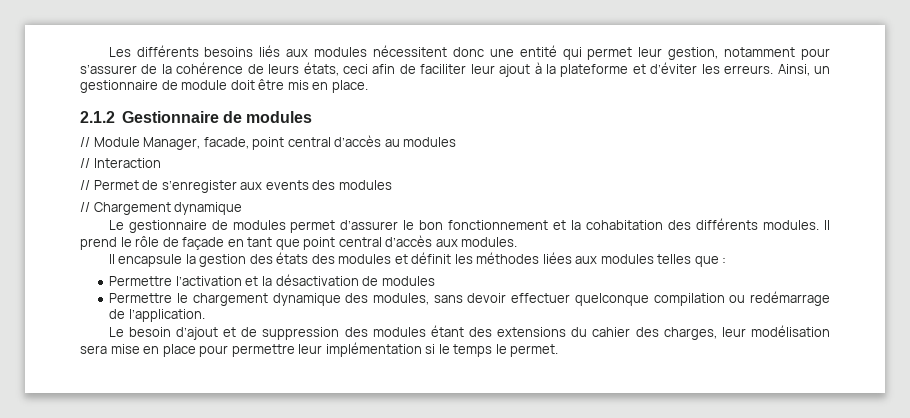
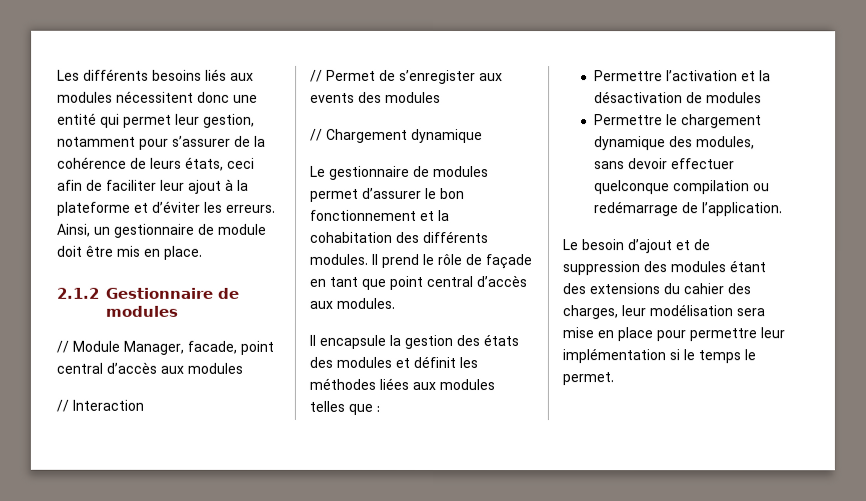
- // Module Manager, facade, point central d’accès au modules
+ // Module Manager, facade, point central d’accès aux modules

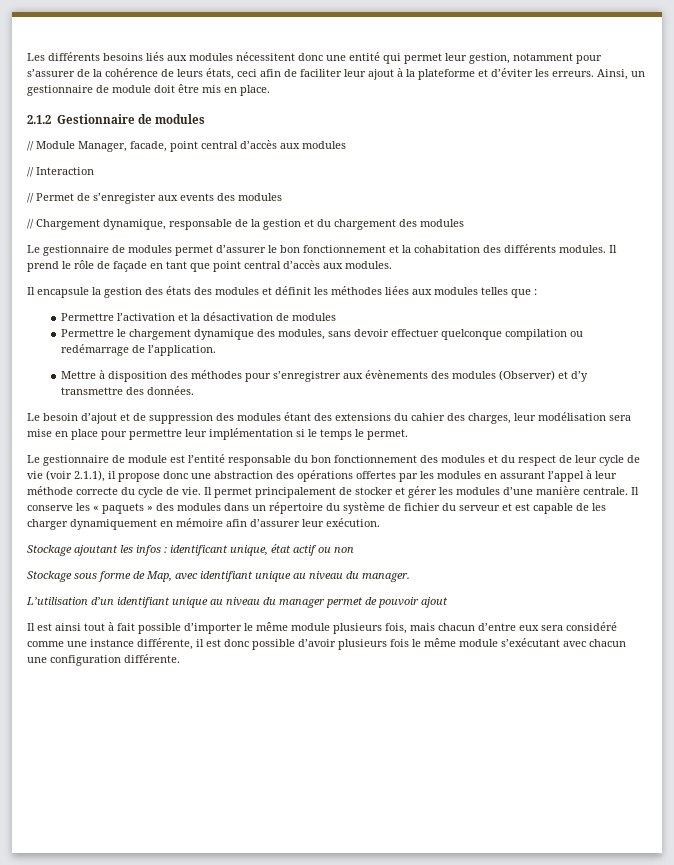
- // Chargement dynamique
+ // Chargement dynamique, responsable de la gestion et du chargement des modules
+ Mettre à disposition des méthodes pour s’enregistrer aux évènements des modules (Observer) et d’y transmettre des données.
+ Le gestionnaire de module est l’entité responsable du bon fonctionnement des modules et du respect de leur cycle de vie (voir 2.1.1), il propose donc une abstraction des opérations offertes par les modules en assurant l’appel à leur méthode correcte du cycle de vie. Il permet principalement de stocker et gérer les modules d’une manière centrale. Il conserve les « paquets » des modules dans un répertoire du système de fichier du serveur et est capable de les charger dynamiquement en mémoire afin d’assurer leur exécution.
+ Stockage ajoutant les infos : identificant unique, état actif ou non
+ Stockage sous forme de Map, avec identifiant unique au niveau du manager.
+ L’utilisation d’un identifiant unique au niveau du manager permet de pouvoir ajout
+ Il est ainsi tout à fait possible d’importer le même module plusieurs fois, mais chacun d’entre eux sera considéré comme une instance différente, il est donc possible d’avoir plusieurs fois le même module s’exécutant avec chacun une configuration différente.

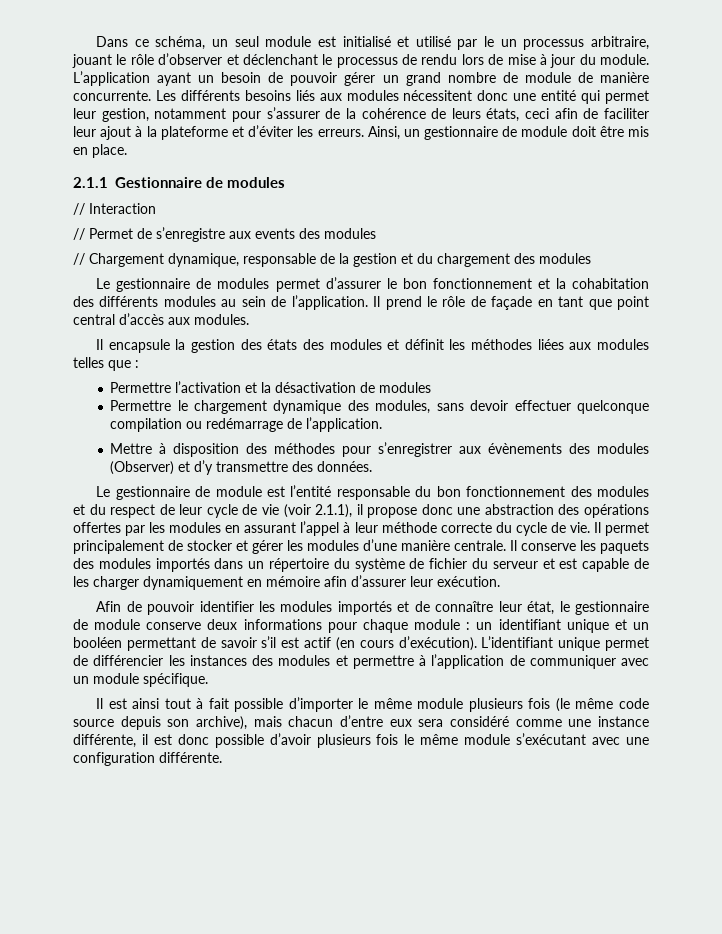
+ Dans ce schéma, un seul module est initialisé et utilisé par le un processus arbitraire, jouant le rôle d’observer et déclenchant le processus de rendu lors de mise à jour du module. L’application ayant un besoin de pouvoir gérer un grand nombre de module de manière concurrente.
- 2.1.2 Gestionnaire de modules
+ 2.1.1 Gestionnaire de modules
- // Module Manager, facade, point central d’accès aux modules
- // Permet de s’enregister aux events des modules
+ // Permet de s’enregistre aux events des modules
- Le gestionnaire de modules permet d’assurer le bon fonctionnement et la cohabitation des différents modules.
+ Le gestionnaire de modules permet d’assurer le bon fonctionnement et la cohabitation des différents modules au sein de l’application.
- Le besoin d’ajout et de suppression des modules étant des extensions du cahier des charges, leur modélisation sera mise en place pour permettre leur implémentation si le temps le permet.
- Il conserve les « paquets » des modules dans un répertoire du système de fichier du serveur et est capable de les charger dynamiquement en mémoire afin d’assurer leur exécution.
+ Il conserve les paquets des modules importés dans un répertoire du système de fichier du serveur et est capable de les charger dynamiquement en mémoire afin d’assurer leur exécution.
- Stockage ajoutant les infos : identificant unique, état actif ou non
- Stockage sous forme de Map, avec identifiant unique au niveau du manager.
- L’utilisation d’un identifiant unique au niveau du manager permet de pouvoir ajout
+ Afin de pouvoir identifier les modules importés et de connaître leur état, le gestionnaire de module conserve deux informations pour chaque module : un identifiant unique et un booléen permettant de savoir s’il est actif (en cours d’exécution). L’identifiant unique permet de différencier les instances des modules et permettre à l’application de communiquer avec un module spécifique.
- Il est ainsi tout à fait possible d’importer le même module plusieurs fois, mais chacun d’entre eux sera considéré comme une instance différente, il est donc possible d’avoir plusieurs fois le même module s’exécutant avec chacun une configuration différente.
+ Il est ainsi tout à fait possible d’importer le même module plusieurs fois (le même code source depuis son archive), mais chacun d’entre eux sera considéré comme une instance différente, il est donc possible d’avoir plusieurs fois le même module s’exécutant avec une configuration différente.

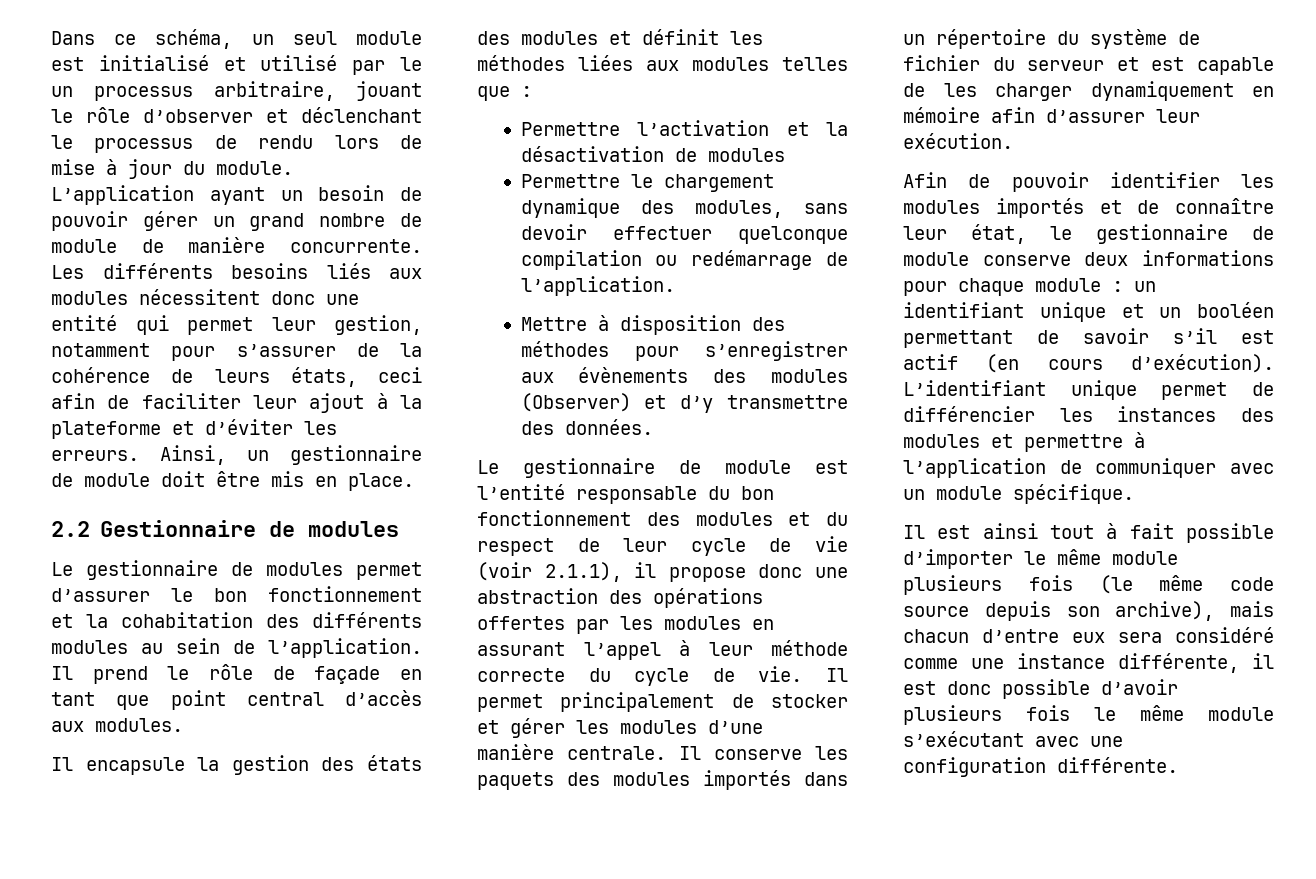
- 2.1.1 Gestionnaire de modules
+ 2.2 Gestionnaire de modules
- // Interaction
- // Permet de s’enregistre aux events des modules
- // Chargement dynamique, responsable de la gestion et du chargement des modules

